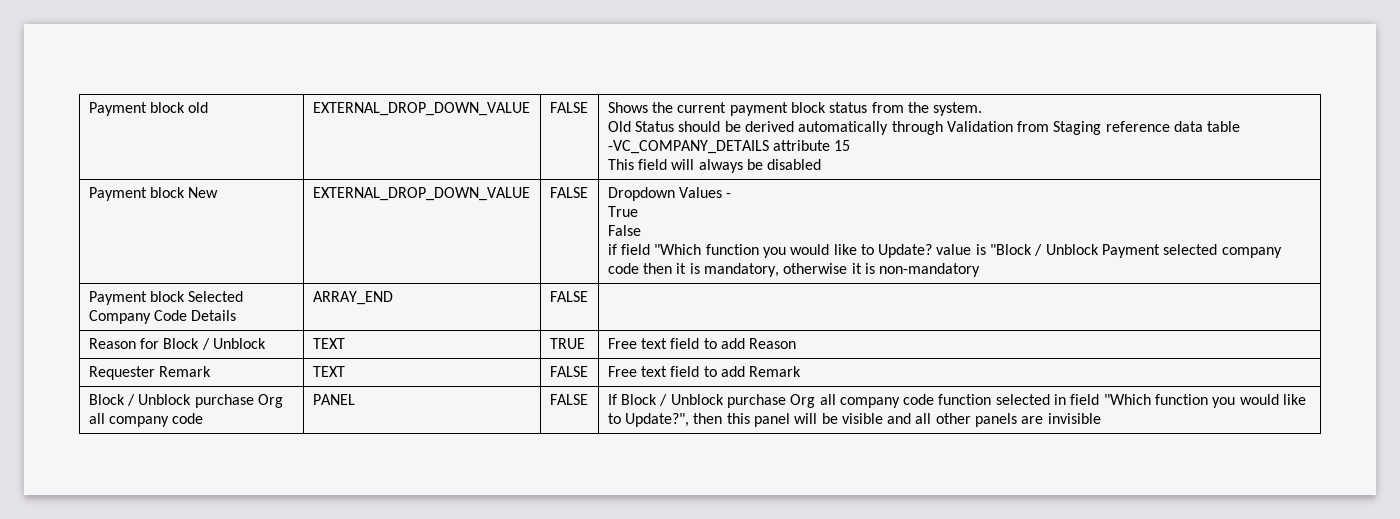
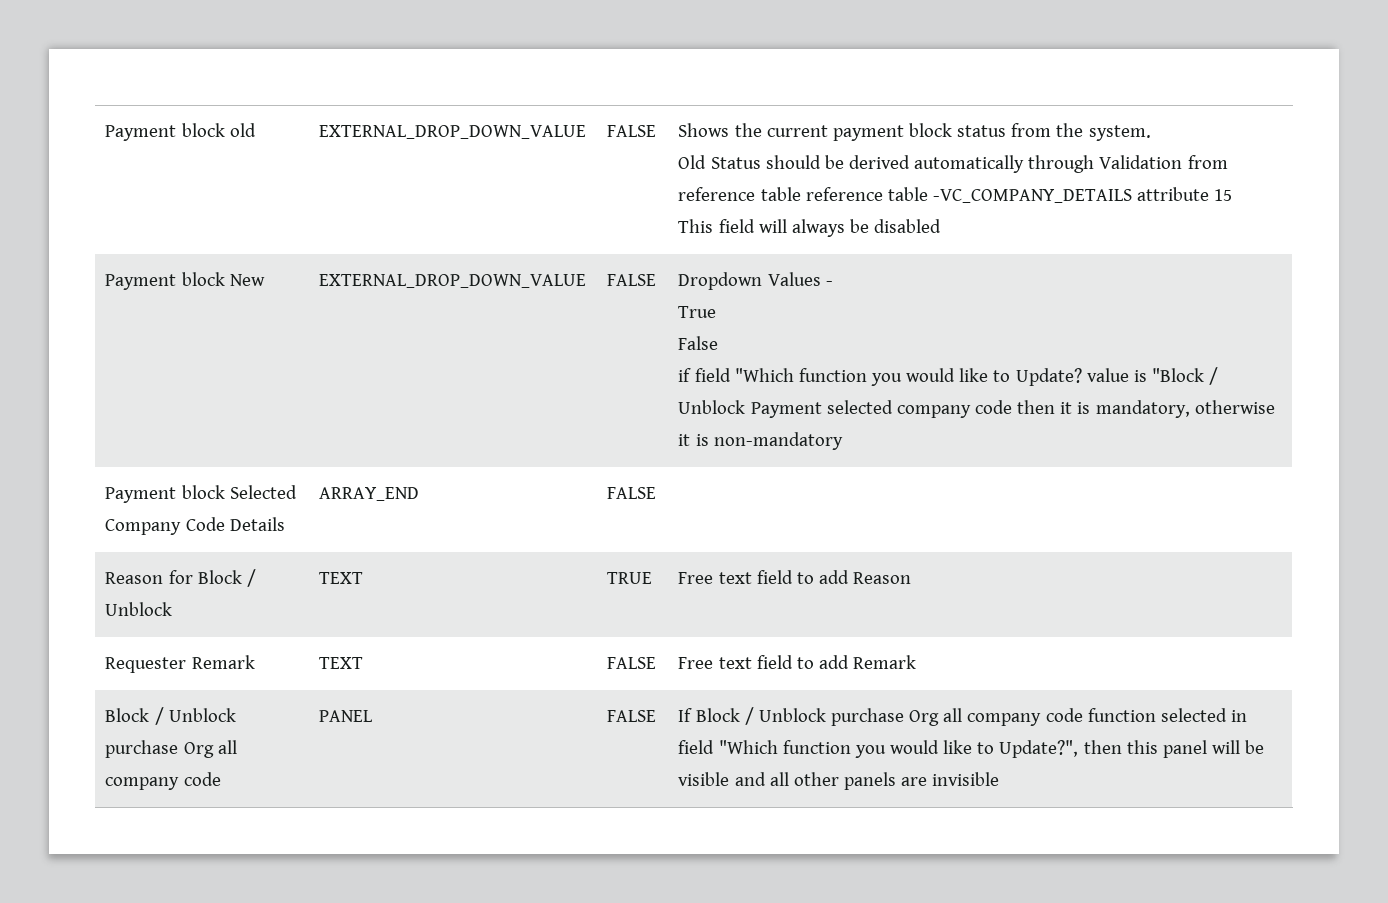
  Payment block old | EXTERNAL_DROP_DOWN_VALUE | FALSE | Shows the current payment block status from the system.
- Old Status should be derived automatically through Validation from Staging reference data table -VC_COMPANY_DETAILS attribute 15
+ Old Status should be derived automatically through Validation from reference table reference table -VC_COMPANY_DETAILS attribute 15

